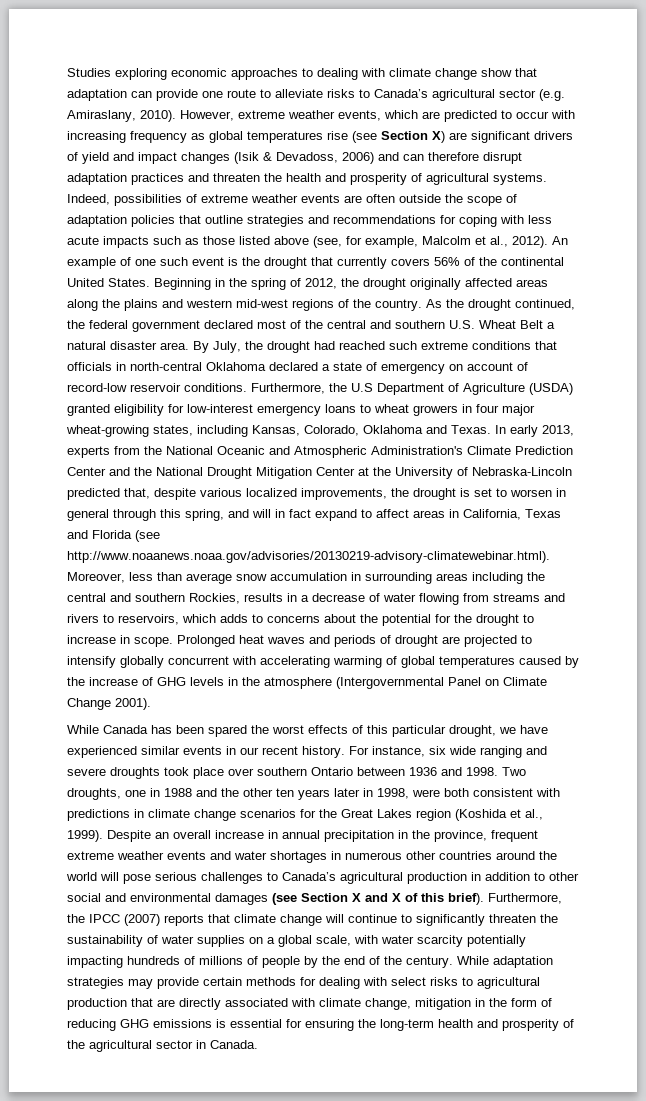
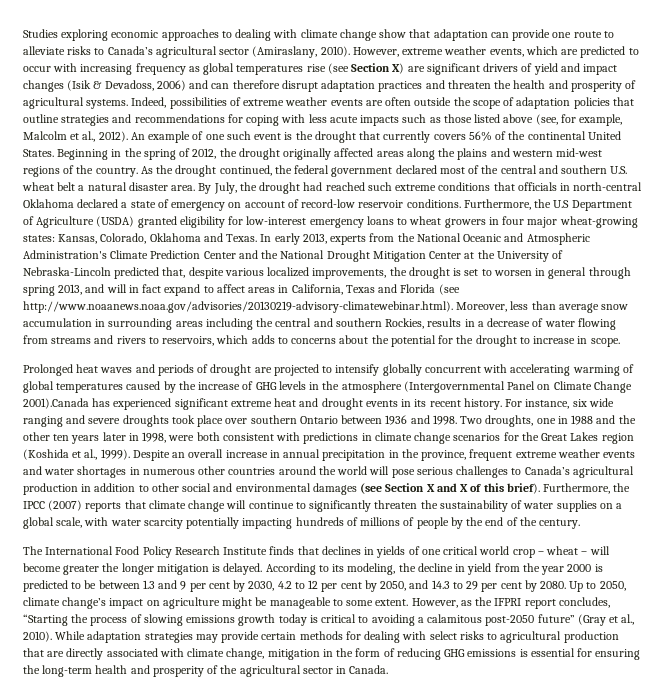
- Studies exploring economic approaches to dealing with climate change show that adaptation can provide one route to alleviate risks to Canada’s agricultural sector (e.g. Amiraslany, 2010).
+ Studies exploring economic approaches to dealing with climate change show that adaptation can provide one route to alleviate risks to Canada’s agricultural sector (Amiraslany, 2010).
- As the drought continued, the federal government declared most of the central and southern U.S. Wheat Belt a natural disaster area.
+ As the drought continued, the federal government declared most of the central and southern U.S. wheat belt a natural disaster area.
- Furthermore, the U.S Department of Agriculture (USDA) granted eligibility for low-interest emergency loans to wheat growers in four major wheat-growing states, including Kansas, Colorado, Oklahoma and Texas.
+ Furthermore, the U.S Department of Agriculture (USDA) granted eligibility for low-interest emergency loans to wheat growers in four major wheat-growing states: Kansas, Colorado, Oklahoma and Texas.
- In early 2013, experts from the National Oceanic and Atmospheric Administration's Climate Prediction Center and the National Drought Mitigation Center at the University of Nebraska-Lincoln predicted that, despite various localized improvements, the drought is set to worsen in general through this spring, and will in fact expand to affect areas in California, Texas and Florida (see http://www.noaanews.noaa.gov/advisories/20130219-advisory-climatewebinar.html). Moreover, less than average snow accumulation in surrounding areas including the central and southern Rockies, results in a decrease of water flowing from streams and rivers to reservoirs, which adds to concerns about the potential for the drought to increase in scope. Prolonged heat waves and periods of drought are projected to intensify globally concurrent with accelerating warming of global temperatures caused by the increase of GHG levels in the atmosphere (Intergovernmental Panel on Climate Change 2001).
- While Canada has been spared the worst effects of this particular drought, we have experienced similar events in our recent history.
+ In early 2013, experts from the National Oceanic and Atmospheric Administration's Climate Prediction Center and the National Drought Mitigation Center at the University of Nebraska-Lincoln predicted that, despite various localized improvements, the drought is set to worsen in general through spring 2013, and will in fact expand to affect areas in California, Texas and Florida (see http://www.noaanews.noaa.gov/advisories/20130219-advisory-climatewebinar.html). Moreover, less than average snow accumulation in surrounding areas including the central and southern Rockies, results in a decrease of water flowing from streams and rivers to reservoirs, which adds to concerns about the potential for the drought to increase in scope.
+ Prolonged heat waves and periods of drought are projected to intensify globally concurrent with accelerating warming of global temperatures caused by the increase of GHG levels in the atmosphere (Intergovernmental Panel on Climate Change 2001).Canada has experienced significant extreme heat and drought events in its recent history.
- Furthermore, the IPCC (2007) reports that climate change will continue to significantly threaten the sustainability of water supplies on a global scale, with water scarcity potentially impacting hundreds of millions of people by the end of the century. While adaptation strategies may provide certain methods for dealing with select risks to agricultural production that are directly associated with climate change, mitigation in the form of reducing GHG emissions is essential for ensuring the long-term health and prosperity of the agricultural sector in Canada.
+ Furthermore, the IPCC (2007) reports that climate change will continue to significantly threaten the sustainability of water supplies on a global scale, with water scarcity potentially impacting hundreds of millions of people by the end of the century.
+ The International Food Policy Research Institute finds that declines in yields of one critical world crop – wheat – will become greater the longer mitigation is delayed. According to its modeling, the decline in yield from the year 2000 is predicted to be between 1.3 and 9 per cent by 2030, 4.2 to 12 per cent by 2050, and 14.3 to 29 per cent by 2080. Up to 2050, climate change’s impact on agriculture might be manageable to some extent. However, as the IFPRI report concludes, “Starting the process of slowing emissions growth today is critical to avoiding a calamitous post-2050 future” (Gray et al., 2010). While adaptation strategies may provide certain methods for dealing with select risks to agricultural production that are directly associated with climate change, mitigation in the form of reducing GHG emissions is essential for ensuring the long-term health and prosperity of the agricultural sector in Canada.

